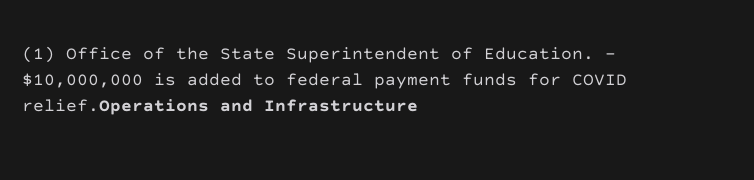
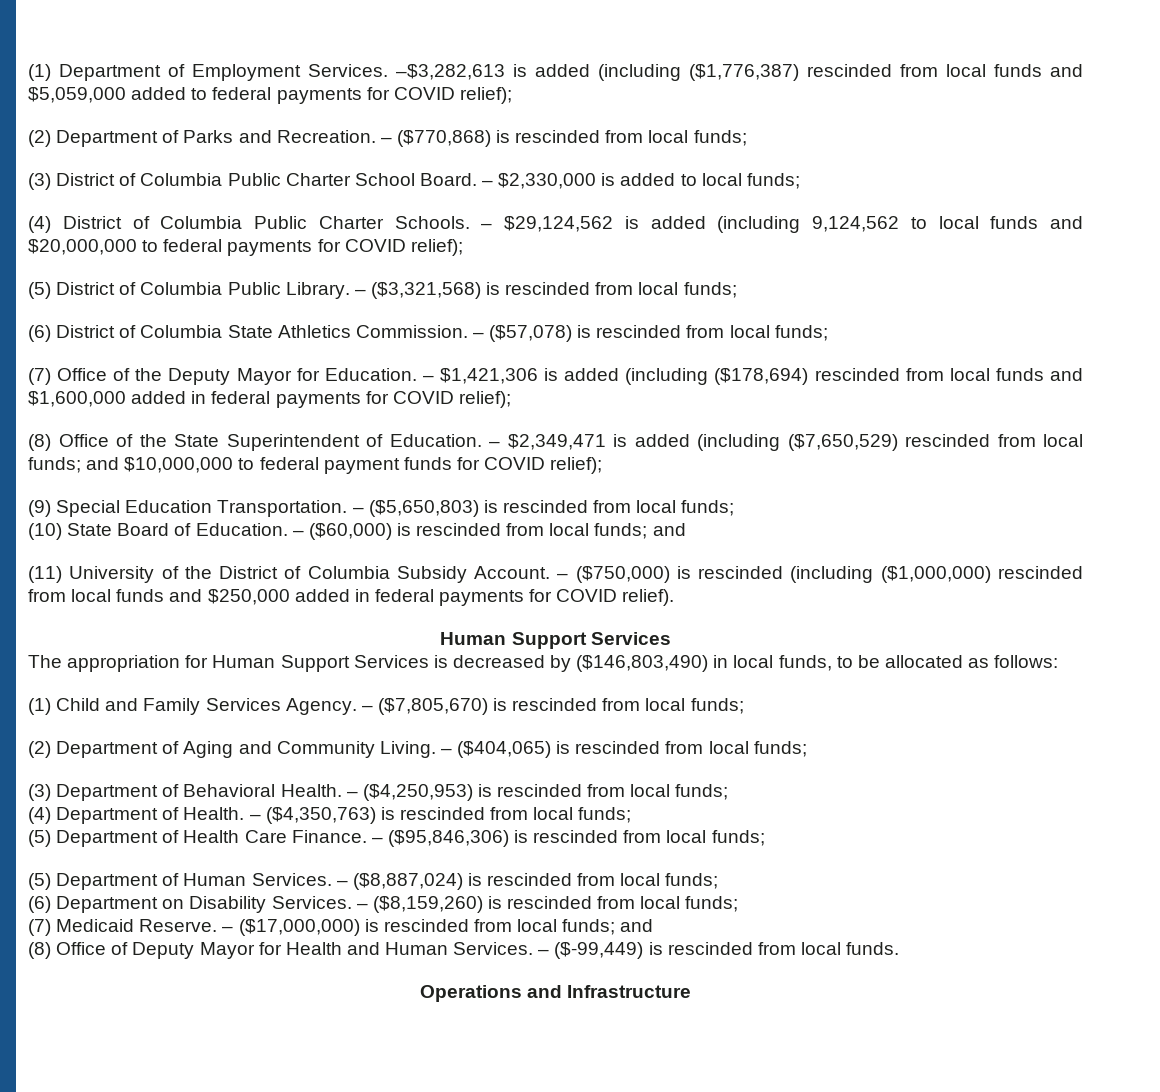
- (1) Office of the State Superintendent of Education.
+ (1) Department of Employment Services. –$3,282,613 is added (including ($1,776,387) rescinded from local funds and $5,059,000 added to federal payments for COVID relief);
+ (2) Department of Parks and Recreation. – ($770,868) is rescinded from local funds;
+ (3) District of Columbia Public Charter School Board. – $2,330,000 is added to local funds;
+ (4) District of Columbia Public Charter Schools. – $29,124,562 is added (including 9,124,562 to local funds and $20,000,000 to federal payments for COVID relief);
+ (5) District of Columbia Public Library. – ($3,321,568) is rescinded from local funds;
+ (6) District of Columbia State Athletics Commission. – ($57,078) is rescinded from local funds;
+ (7) Office of the Deputy Mayor for Education. – $1,421,306 is added (including ($178,694) rescinded from local funds and $1,600,000 added in federal payments for COVID relief);
+ (8) Office of the State Superintendent of Education.
- – $10,000,000 is added to federal payment funds for COVID relief.Operations and Infrastructure
+ – $2,349,471 is added (including ($7,650,529) rescinded from local funds; and $10,000,000 to federal payment funds for COVID relief);
+ (9) Special Education Transportation. – ($5,650,803) is rescinded from local funds;
+ (10) State Board of Education. – ($60,000) is rescinded from local funds; and
+ (11) University of the District of Columbia Subsidy Account. – ($750,000) is rescinded (including ($1,000,000) rescinded from local funds and $250,000 added in federal payments for COVID relief).
+ Human Support Services
+ The appropriation for Human Support Services is decreased by ($146,803,490) in local funds, to be allocated as follows:
+ (1) Child and Family Services Agency. – ($7,805,670) is rescinded from local funds;
+ (2) Department of Aging and Community Living. – ($404,065) is rescinded from local funds;
+ (3) Department of Behavioral Health. – ($4,250,953) is rescinded from local funds;
+ (4) Department of Health. – ($4,350,763) is rescinded from local funds;
+ (5) Department of Health Care Finance. – ($95,846,306) is rescinded from local funds;
+ (5) Department of Human Services. – ($8,887,024) is rescinded from local funds;
+ (6) Department on Disability Services. – ($8,159,260) is rescinded from local funds;
+ (7) Medicaid Reserve. – ($17,000,000) is rescinded from local funds; and
+ (8) Office of Deputy Mayor for Health and Human Services. – ($-99,449) is rescinded from local funds.
+ Operations and Infrastructure

